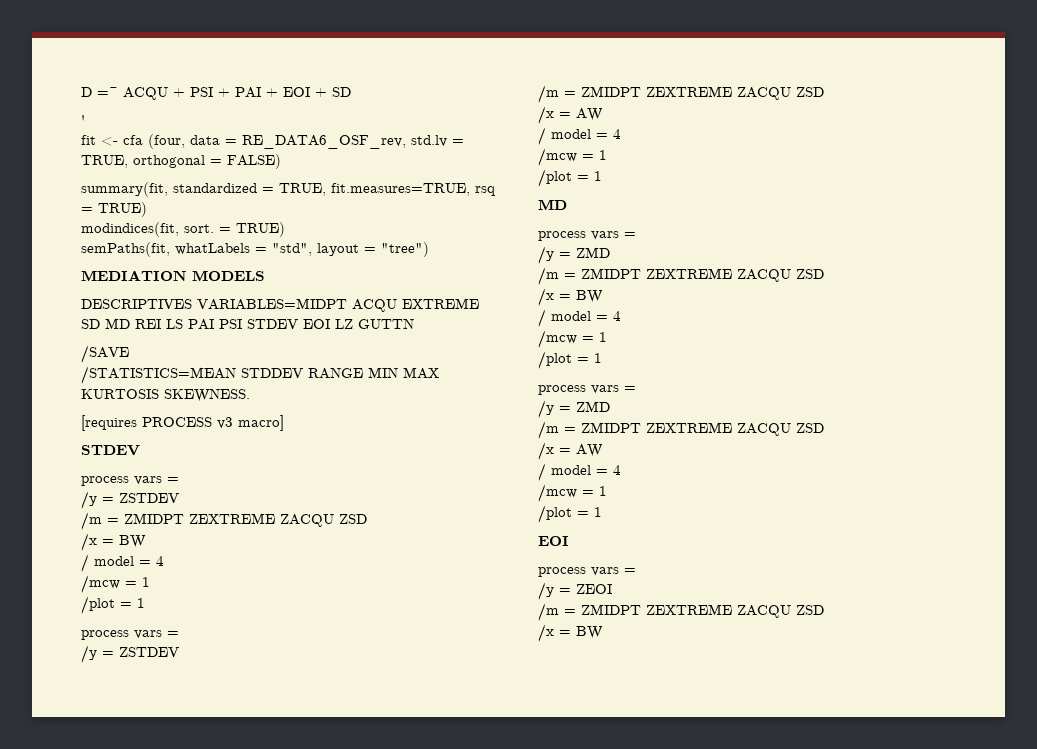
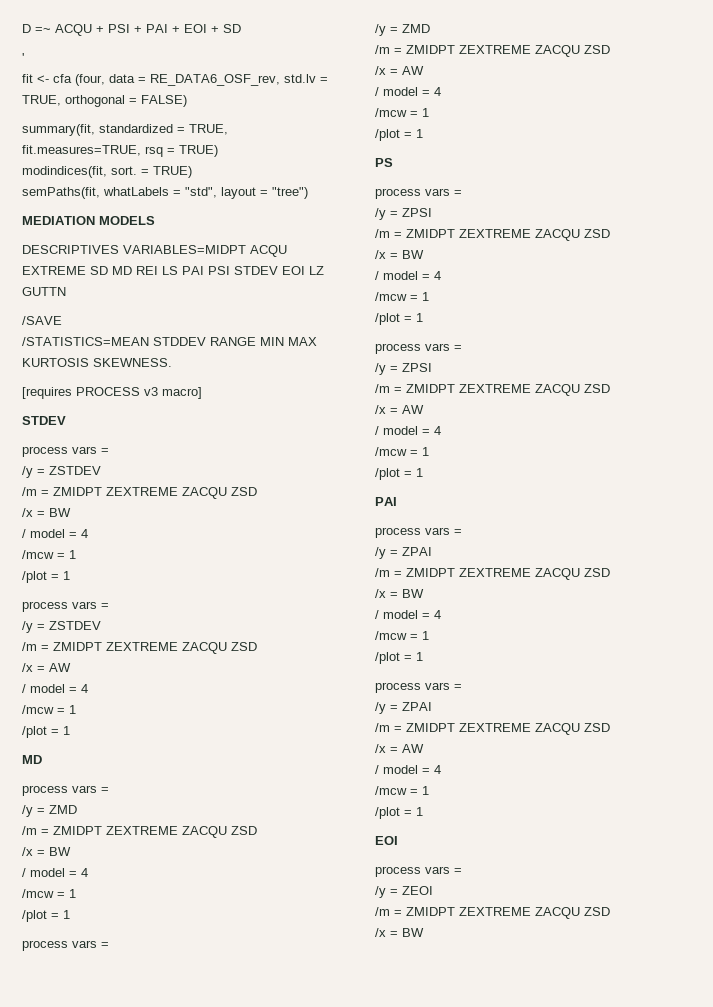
+ PS
+ process vars =
+ /y = ZPSI
+ /m = ZMIDPT ZEXTREME ZACQU ZSD
+ /x = BW
+ / model = 4
+ /mcw = 1
+ /plot = 1
+ process vars =
+ /y = ZPSI
+ /m = ZMIDPT ZEXTREME ZACQU ZSD
+ /x = AW
+ / model = 4
+ /mcw = 1
+ /plot = 1
+ PAI
+ process vars =
+ /y = ZPAI
+ /m = ZMIDPT ZEXTREME ZACQU ZSD
+ /x = BW
+ / model = 4
+ /mcw = 1
+ /plot = 1
+ process vars =
+ /y = ZPAI
+ /m = ZMIDPT ZEXTREME ZACQU ZSD
+ /x = AW
+ / model = 4
+ /mcw = 1
+ /plot = 1

